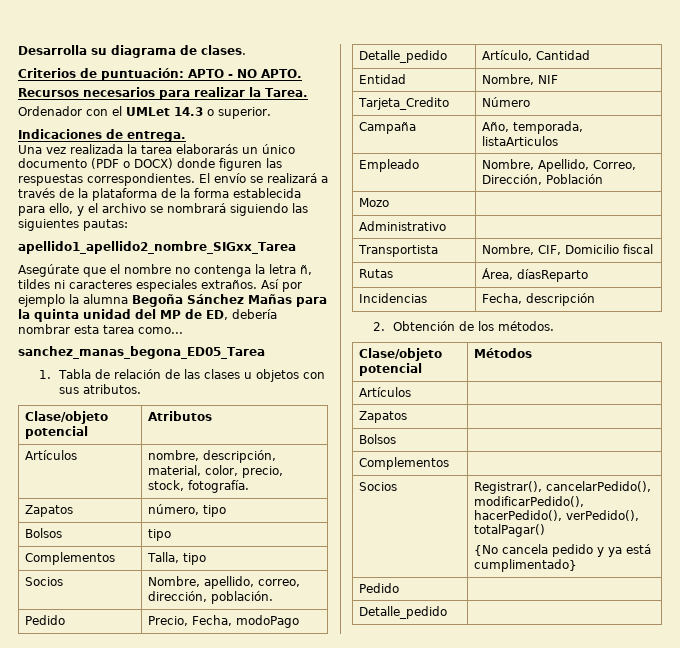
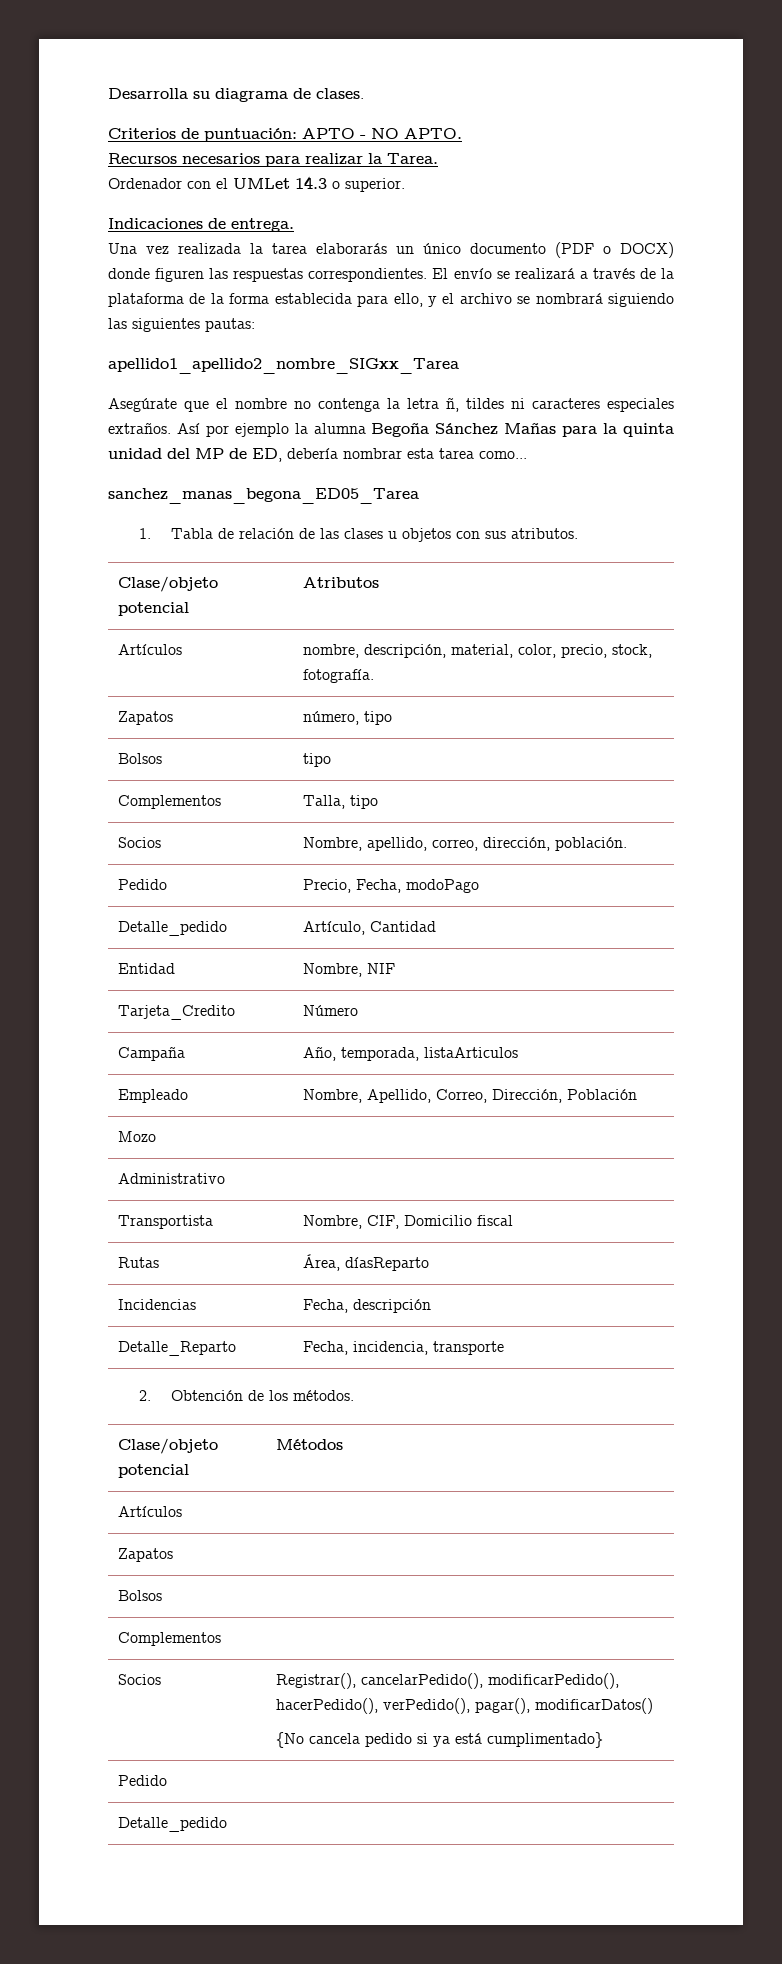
+ Detalle_Reparto | Fecha, incidencia, transporte
- Socios | Registrar(), cancelarPedido(), modificarPedido(), hacerPedido(), verPedido(), totalPagar()
- {No cancela pedido y ya está cumplimentado}
+ Socios | Registrar(), cancelarPedido(), modificarPedido(), hacerPedido(), verPedido(), pagar(), modificarDatos()
+ {No cancela pedido si ya está cumplimentado}

